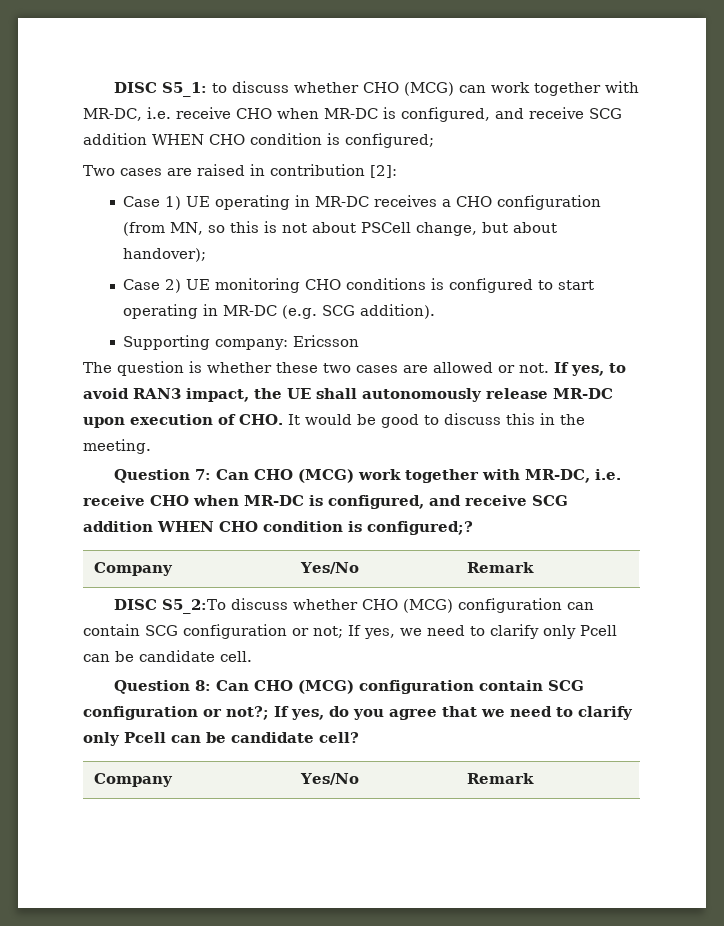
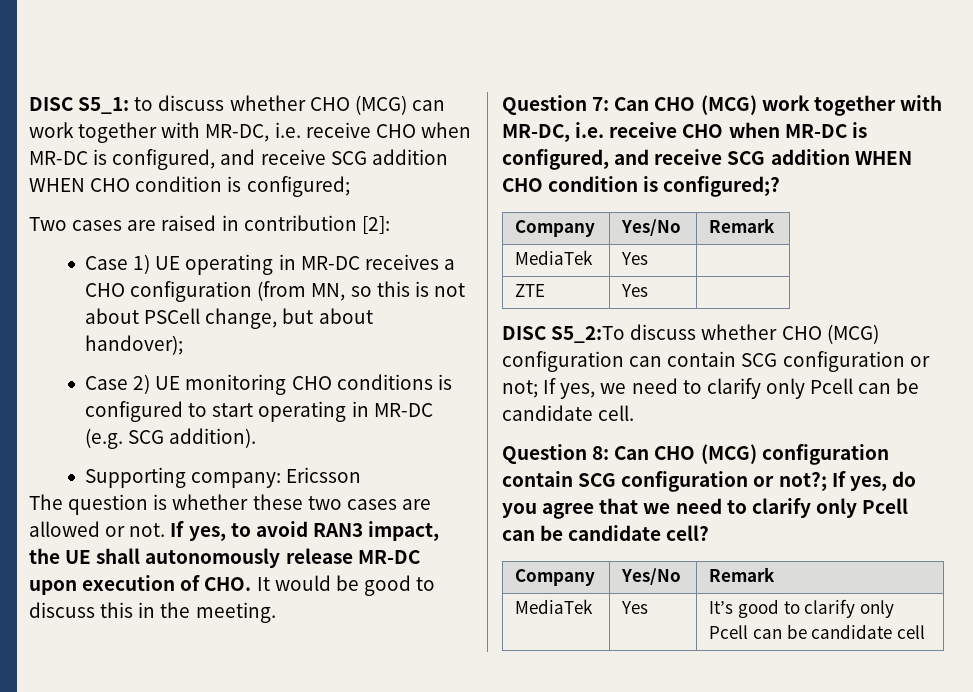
  Question 7: Can CHO (MCG) work together with MR-DC, i.e. receive CHO when MR-DC is configured, and receive SCG addition WHEN CHO condition is configured;?
  Company | Yes/No | Remark
+ MediaTek | Yes |
+ ZTE | Yes |
+ MediaTek | Yes | It’s good to clarify only Pcell can be candidate cell

